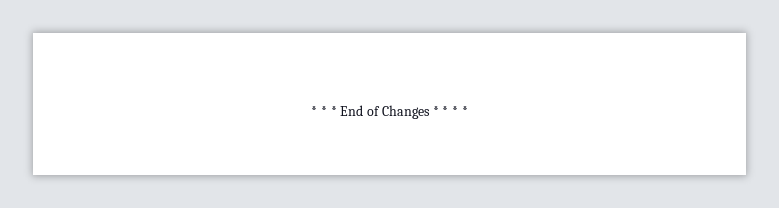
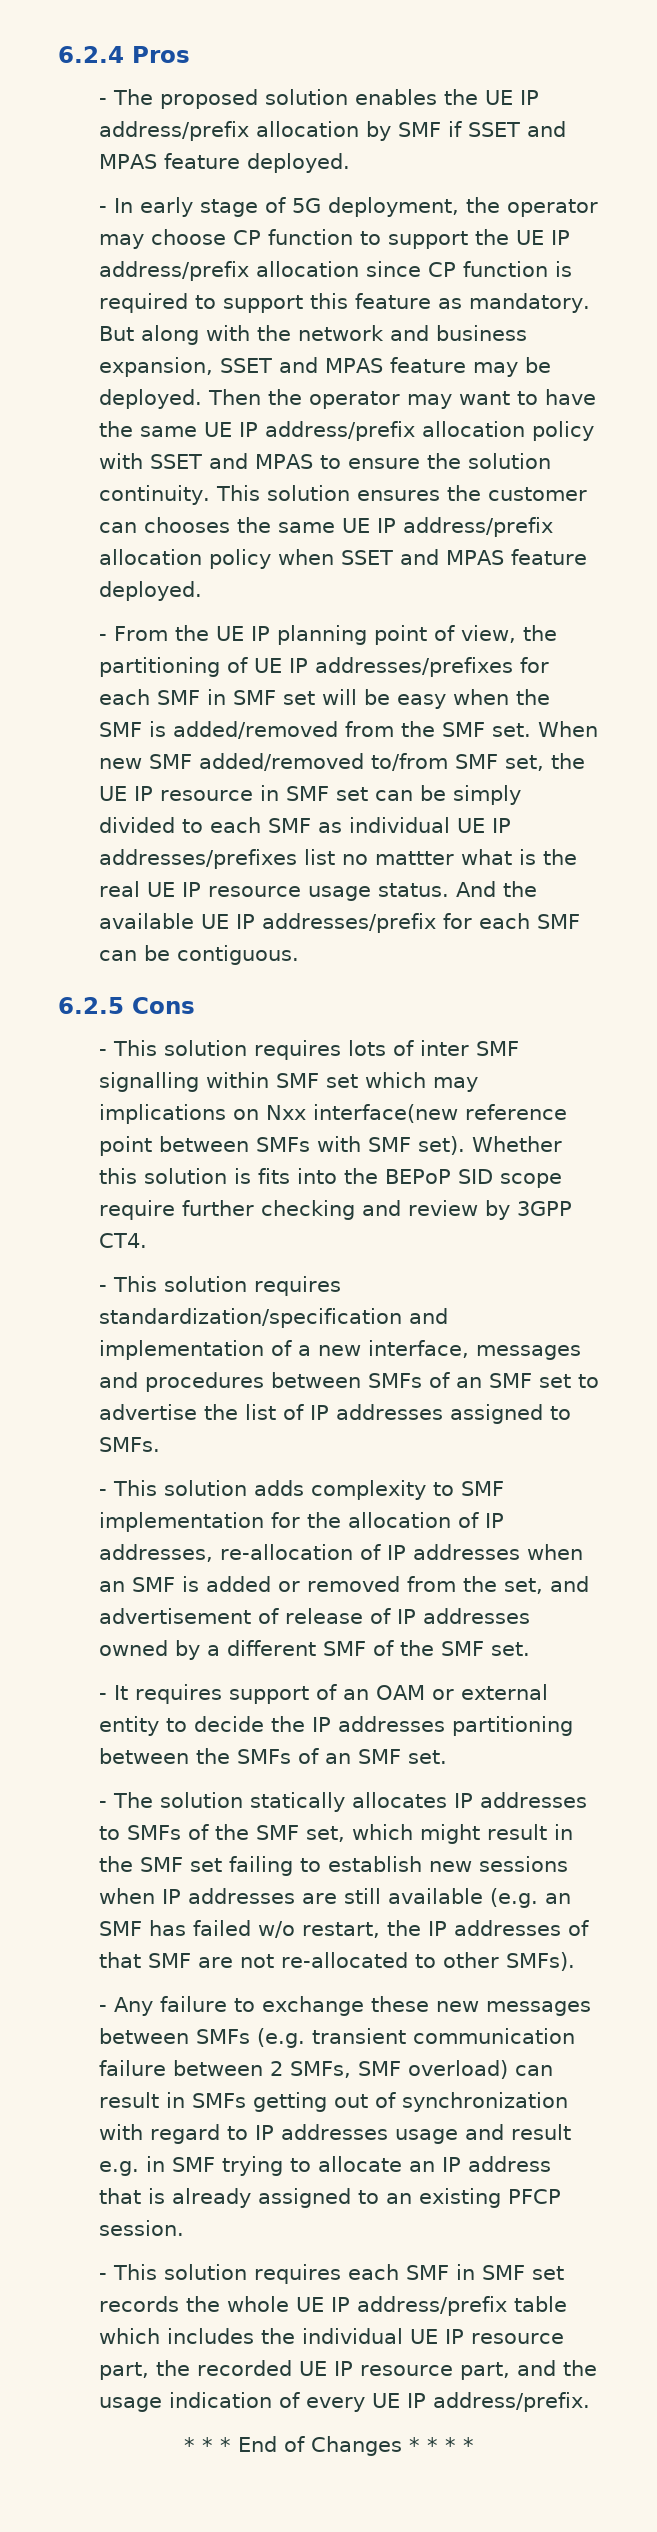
+ 6.2.4 Pros
+ - The proposed solution enables the UE IP address/prefix allocation by SMF if SSET and MPAS feature deployed.
+ - In early stage of 5G deployment, the operator may choose CP function to support the UE IP address/prefix allocation since CP function is required to support this feature as mandatory. But along with the network and business expansion, SSET and MPAS feature may be deployed. Then the operator may want to have the same UE IP address/prefix allocation policy with SSET and MPAS to ensure the solution continuity. This solution ensures the customer can chooses the same UE IP address/prefix allocation policy when SSET and MPAS feature deployed.
+ - From the UE IP planning point of view, the partitioning of UE IP addresses/prefixes for each SMF in SMF set will be easy when the SMF is added/removed from the SMF set. When new SMF added/removed to/from SMF set, the UE IP resource in SMF set can be simply divided to each SMF as individual UE IP addresses/prefixes list no mattter what is the real UE IP resource usage status. And the available UE IP addresses/prefix for each SMF can be contiguous.
+ 6.2.5 Cons
+ - This solution requires lots of inter SMF signalling within SMF set which may implications on Nxx interface(new reference point between SMFs with SMF set). Whether this solution is fits into the BEPoP SID scope require further checking and review by 3GPP CT4.
+ - This solution requires standardization/specification and implementation of a new interface, messages and procedures between SMFs of an SMF set to advertise the list of IP addresses assigned to SMFs.
+ - This solution adds complexity to SMF implementation for the allocation of IP addresses, re-allocation of IP addresses when an SMF is added or removed from the set, and advertisement of release of IP addresses owned by a different SMF of the SMF set.
+ - It requires support of an OAM or external entity to decide the IP addresses partitioning between the SMFs of an SMF set.
+ - The solution statically allocates IP addresses to SMFs of the SMF set, which might result in the SMF set failing to establish new sessions when IP addresses are still available (e.g. an SMF has failed w/o restart, the IP addresses of that SMF are not re-allocated to other SMFs).
+ - Any failure to exchange these new messages between SMFs (e.g. transient communication failure between 2 SMFs, SMF overload) can result in SMFs getting out of synchronization with regard to IP addresses usage and result e.g. in SMF trying to allocate an IP address that is already assigned to an existing PFCP session.
+ - This solution requires each SMF in SMF set records the whole UE IP address/prefix table which includes the individual UE IP resource part, the recorded UE IP resource part, and the usage indication of every UE IP address/prefix.

